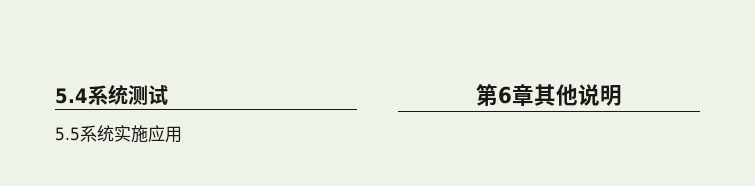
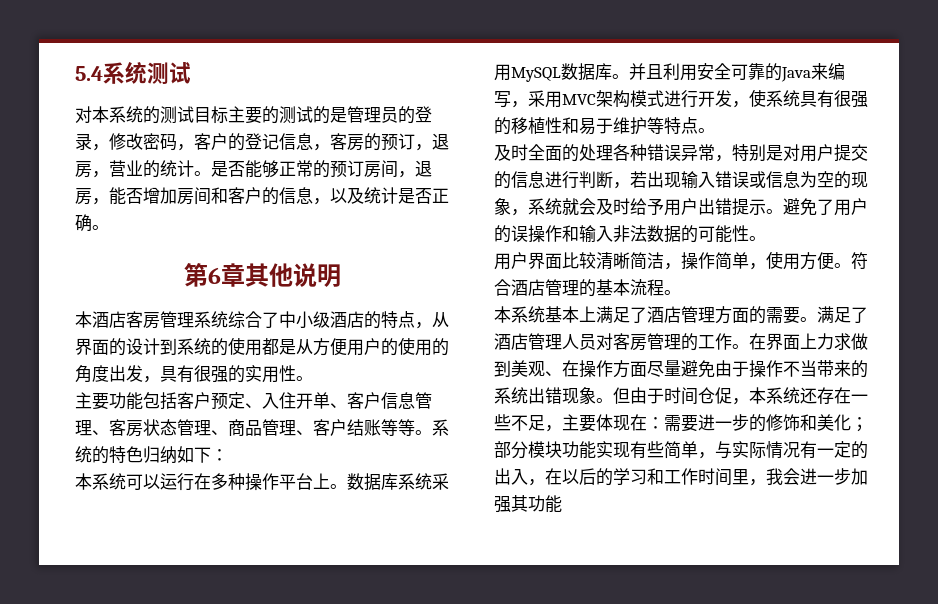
- 5.5系统实施应用
+ 对本系统的测试目标主要的测试的是管理员的登录，修改密码，客户的登记信息，客房的预订，退房，营业的统计。是否能够正常的预订房间，退房，能否增加房间和客户的信息，以及统计是否正确。
  第6章其他说明
+ 本酒店客房管理系统综合了中小级酒店的特点，从界面的设计到系统的使用都是从方便用户的使用的角度出发，具有很强的实用性。
+ 主要功能包括客户预定、入住开单、客户信息管理、客房状态管理、商品管理、客户结账等等。系统的特色归纳如下：
+ 本系统可以运行在多种操作平台上。数据库系统采用MySQL数据库。并且利用安全可靠的Java来编写，采用MVC架构模式进行开发，使系统具有很强的移植性和易于维护等特点。
+ 及时全面的处理各种错误异常，特别是对用户提交的信息进行判断，若出现输入错误或信息为空的现象，系统就会及时给予用户出错提示。避免了用户的误操作和输入非法数据的可能性。
+ 用户界面比较清晰简洁，操作简单，使用方便。符合酒店管理的基本流程。
+ 本系统基本上满足了酒店管理方面的需要。满足了酒店管理人员对客房管理的工作。在界面上力求做到美观、在操作方面尽量避免由于操作不当带来的系统出错现象。但由于时间仓促，本系统还存在一些不足，主要体现在：需要进一步的修饰和美化；部分模块功能实现有些简单，与实际情况有一定的出入，在以后的学习和工作时间里，我会进一步加强其功能

